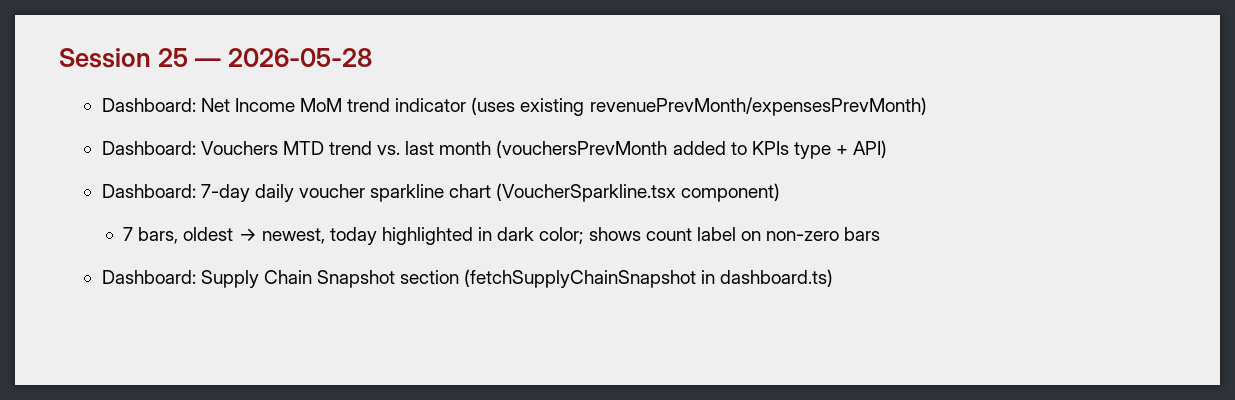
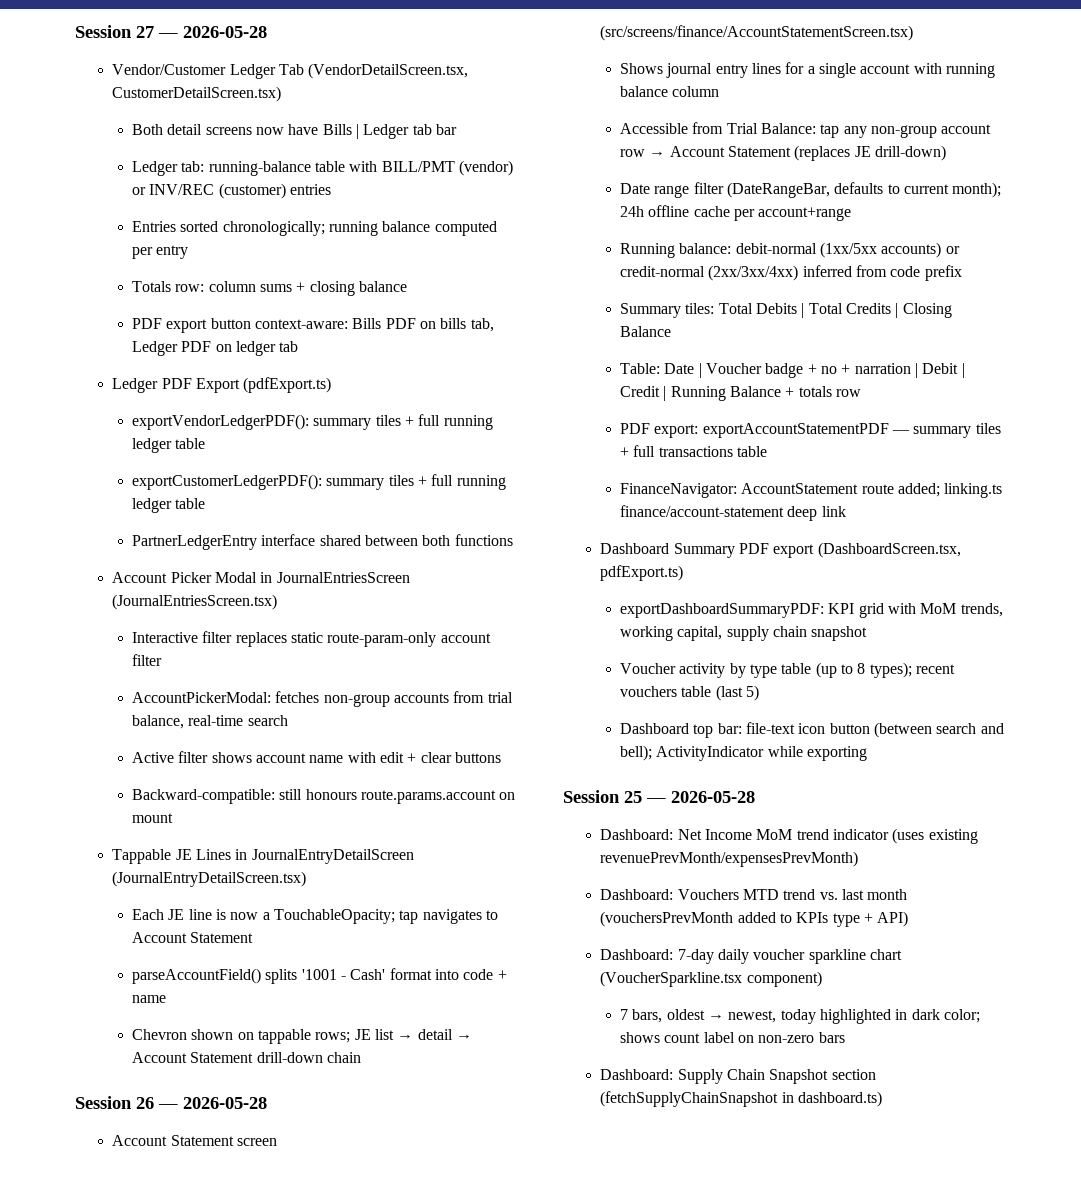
+ Session 27 — 2026-05-28
+ Vendor/Customer Ledger Tab (VendorDetailScreen.tsx, CustomerDetailScreen.tsx)
+ Both detail screens now have Bills | Ledger tab bar
+ Ledger tab: running-balance table with BILL/PMT (vendor) or INV/REC (customer) entries
+ Entries sorted chronologically; running balance computed per entry
+ Totals row: column sums + closing balance
+ PDF export button context-aware: Bills PDF on bills tab, Ledger PDF on ledger tab
+ Ledger PDF Export (pdfExport.ts)
+ exportVendorLedgerPDF(): summary tiles + full running ledger table
+ exportCustomerLedgerPDF(): summary tiles + full running ledger table
+ PartnerLedgerEntry interface shared between both functions
+ Account Picker Modal in JournalEntriesScreen (JournalEntriesScreen.tsx)
+ Interactive filter replaces static route-param-only account filter
+ AccountPickerModal: fetches non-group accounts from trial balance, real-time search
+ Active filter shows account name with edit + clear buttons
+ Backward-compatible: still honours route.params.account on mount
+ Tappable JE Lines in JournalEntryDetailScreen (JournalEntryDetailScreen.tsx)
+ Each JE line is now a TouchableOpacity; tap navigates to Account Statement
+ parseAccountField() splits '1001 - Cash' format into code + name
+ Chevron shown on tappable rows; JE list → detail → Account Statement drill-down chain
+ Session 26 — 2026-05-28
+ Account Statement screen (src/screens/finance/AccountStatementScreen.tsx)
+ Shows journal entry lines for a single account with running balance column
+ Accessible from Trial Balance: tap any non-group account row → Account Statement (replaces JE drill-down)
+ Date range filter (DateRangeBar, defaults to current month); 24h offline cache per account+range
+ Running balance: debit-normal (1xx/5xx accounts) or credit-normal (2xx/3xx/4xx) inferred from code prefix
+ Summary tiles: Total Debits | Total Credits | Closing Balance
+ Table: Date | Voucher badge + no + narration | Debit | Credit | Running Balance + totals row
+ PDF export: exportAccountStatementPDF — summary tiles + full transactions table
+ FinanceNavigator: AccountStatement route added; linking.ts finance/account-statement deep link
+ Dashboard Summary PDF export (DashboardScreen.tsx, pdfExport.ts)
+ exportDashboardSummaryPDF: KPI grid with MoM trends, working capital, supply chain snapshot
+ Voucher activity by type table (up to 8 types); recent vouchers table (last 5)
+ Dashboard top bar: file-text icon button (between search and bell); ActivityIndicator while exporting

